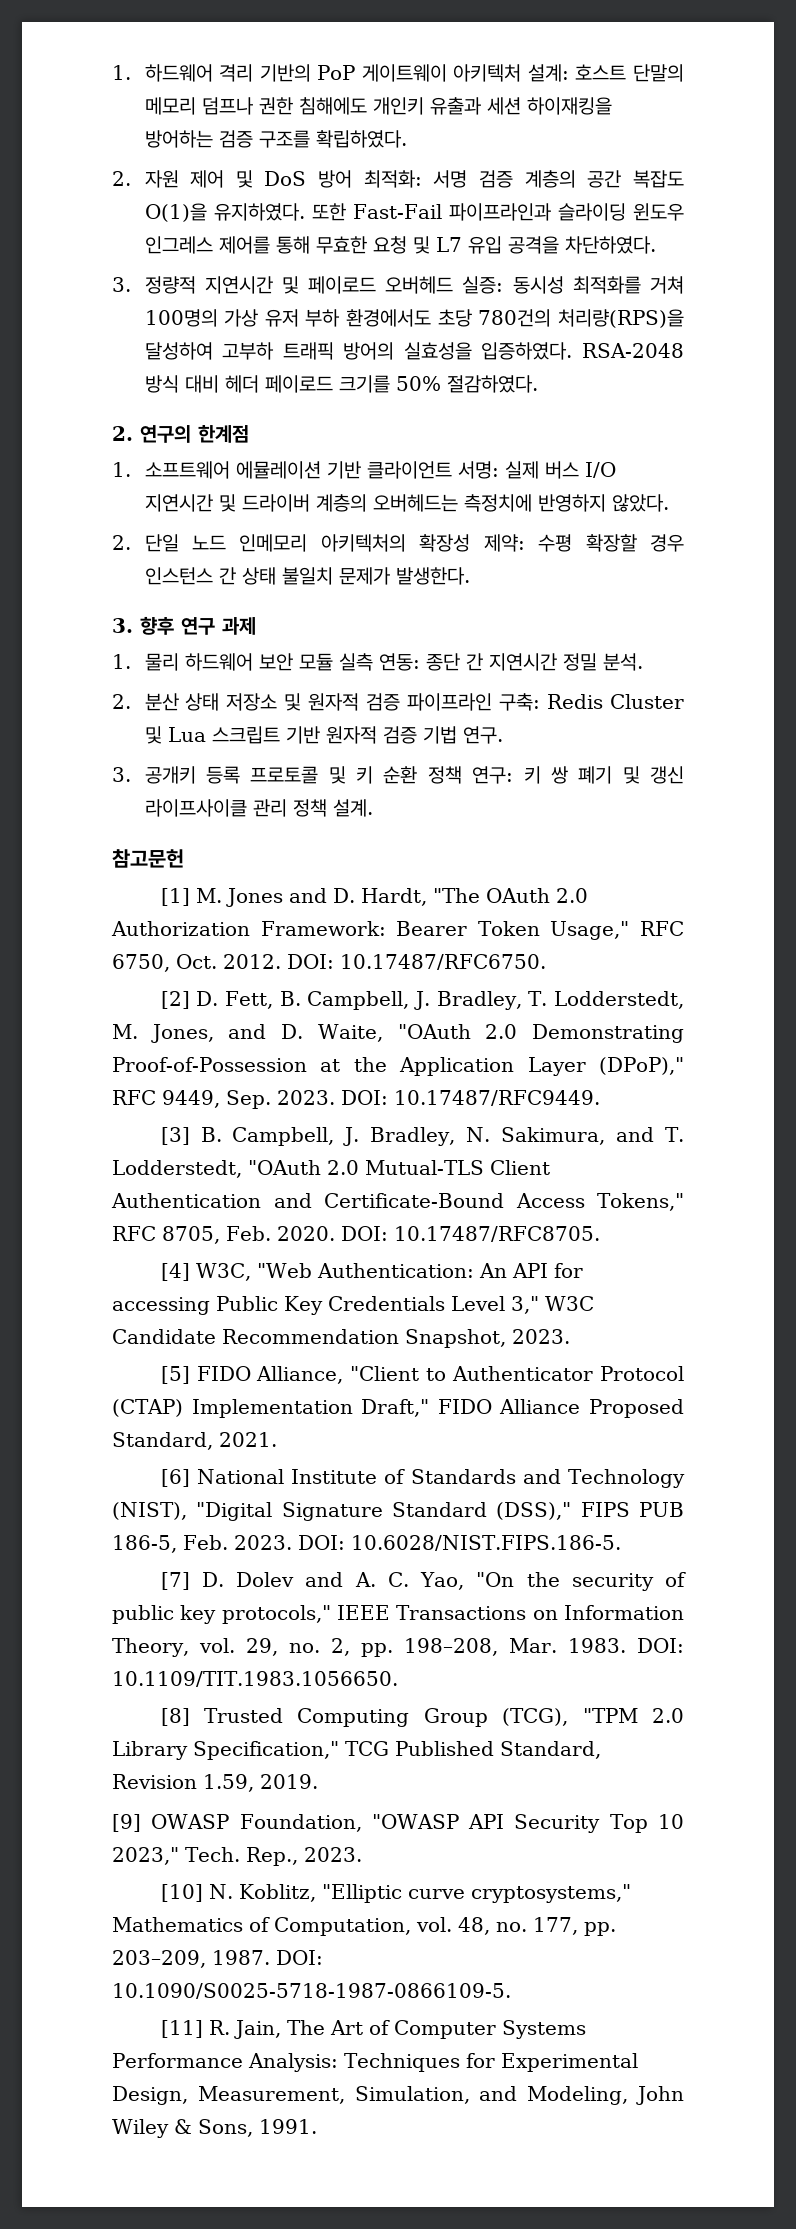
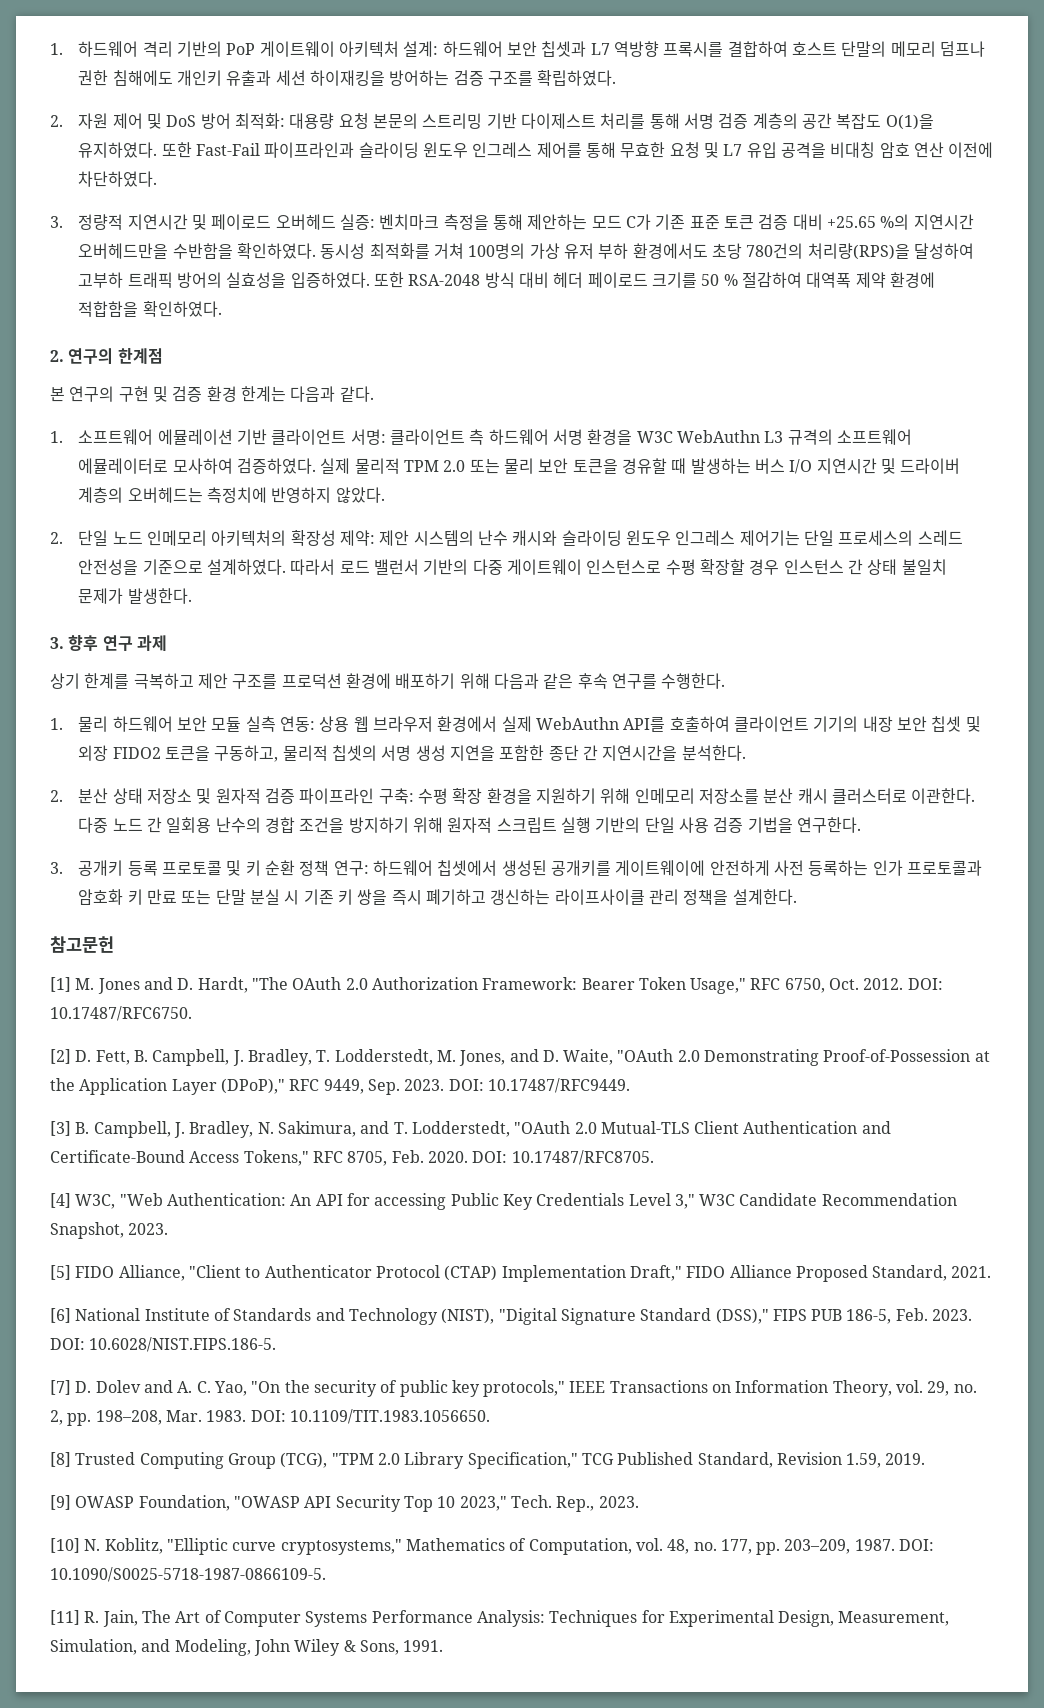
- 1. 하드웨어 격리 기반의 PoP 게이트웨이 아키텍처 설계: 호스트 단말의 메모리 덤프나 권한 침해에도 개인키 유출과 세션 하이재킹을 방어하는 검증 구조를 확립하였다.
+ 1. 하드웨어 격리 기반의 PoP 게이트웨이 아키텍처 설계: 하드웨어 보안 칩셋과 L7 역방향 프록시를 결합하여 호스트 단말의 메모리 덤프나 권한 침해에도 개인키 유출과 세션 하이재킹을 방어하는 검증 구조를 확립하였다.
- 2. 자원 제어 및 DoS 방어 최적화: 서명 검증 계층의 공간 복잡도 O(1)을 유지하였다.
+ 2. 자원 제어 및 DoS 방어 최적화: 대용량 요청 본문의 스트리밍 기반 다이제스트 처리를 통해 서명 검증 계층의 공간 복잡도 O(1)을 유지하였다.
- 또한 Fast-Fail 파이프라인과 슬라이딩 윈도우 인그레스 제어를 통해 무효한 요청 및 L7 유입 공격을 차단하였다.
+ 또한 Fast-Fail 파이프라인과 슬라이딩 윈도우 인그레스 제어를 통해 무효한 요청 및 L7 유입 공격을 비대칭 암호 연산 이전에 차단하였다.
- 3. 정량적 지연시간 및 페이로드 오버헤드 실증: 동시성 최적화를 거쳐 100명의 가상 유저 부하 환경에서도 초당 780건의 처리량(RPS)을 달성하여 고부하 트래픽 방어의 실효성을 입증하였다.
+ 3. 정량적 지연시간 및 페이로드 오버헤드 실증: 벤치마크 측정을 통해 제안하는 모드 C가 기존 표준 토큰 검증 대비 +25.65 %의 지연시간 오버헤드만을 수반함을 확인하였다. 동시성 최적화를 거쳐 100명의 가상 유저 부하 환경에서도 초당 780건의 처리량(RPS)을 달성하여 고부하 트래픽 방어의 실효성을 입증하였다.
- RSA-2048 방식 대비 헤더 페이로드 크기를 50% 절감하였다.
+ 또한 RSA-2048 방식 대비 헤더 페이로드 크기를 50 % 절감하여 대역폭 제약 환경에 적합함을 확인하였다.
  2. 연구의 한계점
+ 본 연구의 구현 및 검증 환경 한계는 다음과 같다.
- 1. 소프트웨어 에뮬레이션 기반 클라이언트 서명: 실제 버스 I/O 지연시간 및 드라이버 계층의 오버헤드는 측정치에 반영하지 않았다.
+ 1. 소프트웨어 에뮬레이션 기반 클라이언트 서명: 클라이언트 측 하드웨어 서명 환경을 W3C WebAuthn L3 규격의 소프트웨어 에뮬레이터로 모사하여 검증하였다. 실제 물리적 TPM 2.0 또는 물리 보안 토큰을 경유할 때 발생하는 버스 I/O 지연시간 및 드라이버 계층의 오버헤드는 측정치에 반영하지 않았다.
- 2. 단일 노드 인메모리 아키텍처의 확장성 제약: 수평 확장할 경우 인스턴스 간 상태 불일치 문제가 발생한다.
+ 2. 단일 노드 인메모리 아키텍처의 확장성 제약: 제안 시스템의 난수 캐시와 슬라이딩 윈도우 인그레스 제어기는 단일 프로세스의 스레드 안전성을 기준으로 설계하였다. 따라서 로드 밸런서 기반의 다중 게이트웨이 인스턴스로 수평 확장할 경우 인스턴스 간 상태 불일치 문제가 발생한다.
+ 상기 한계를 극복하고 제안 구조를 프로덕션 환경에 배포하기 위해 다음과 같은 후속 연구를 수행한다.
- 1. 물리 하드웨어 보안 모듈 실측 연동: 종단 간 지연시간 정밀 분석.
+ 1. 물리 하드웨어 보안 모듈 실측 연동: 상용 웹 브라우저 환경에서 실제 WebAuthn API를 호출하여 클라이언트 기기의 내장 보안 칩셋 및 외장 FIDO2 토큰을 구동하고, 물리적 칩셋의 서명 생성 지연을 포함한 종단 간 지연시간을 분석한다.
- 2. 분산 상태 저장소 및 원자적 검증 파이프라인 구축: Redis Cluster 및 Lua 스크립트 기반 원자적 검증 기법 연구.
+ 2. 분산 상태 저장소 및 원자적 검증 파이프라인 구축: 수평 확장 환경을 지원하기 위해 인메모리 저장소를 분산 캐시 클러스터로 이관한다. 다중 노드 간 일회용 난수의 경합 조건을 방지하기 위해 원자적 스크립트 실행 기반의 단일 사용 검증 기법을 연구한다.
- 3. 공개키 등록 프로토콜 및 키 순환 정책 연구: 키 쌍 폐기 및 갱신 라이프사이클 관리 정책 설계.
+ 3. 공개키 등록 프로토콜 및 키 순환 정책 연구: 하드웨어 칩셋에서 생성된 공개키를 게이트웨이에 안전하게 사전 등록하는 인가 프로토콜과 암호화 키 만료 또는 단말 분실 시 기존 키 쌍을 즉시 폐기하고 갱신하는 라이프사이클 관리 정책을 설계한다.

